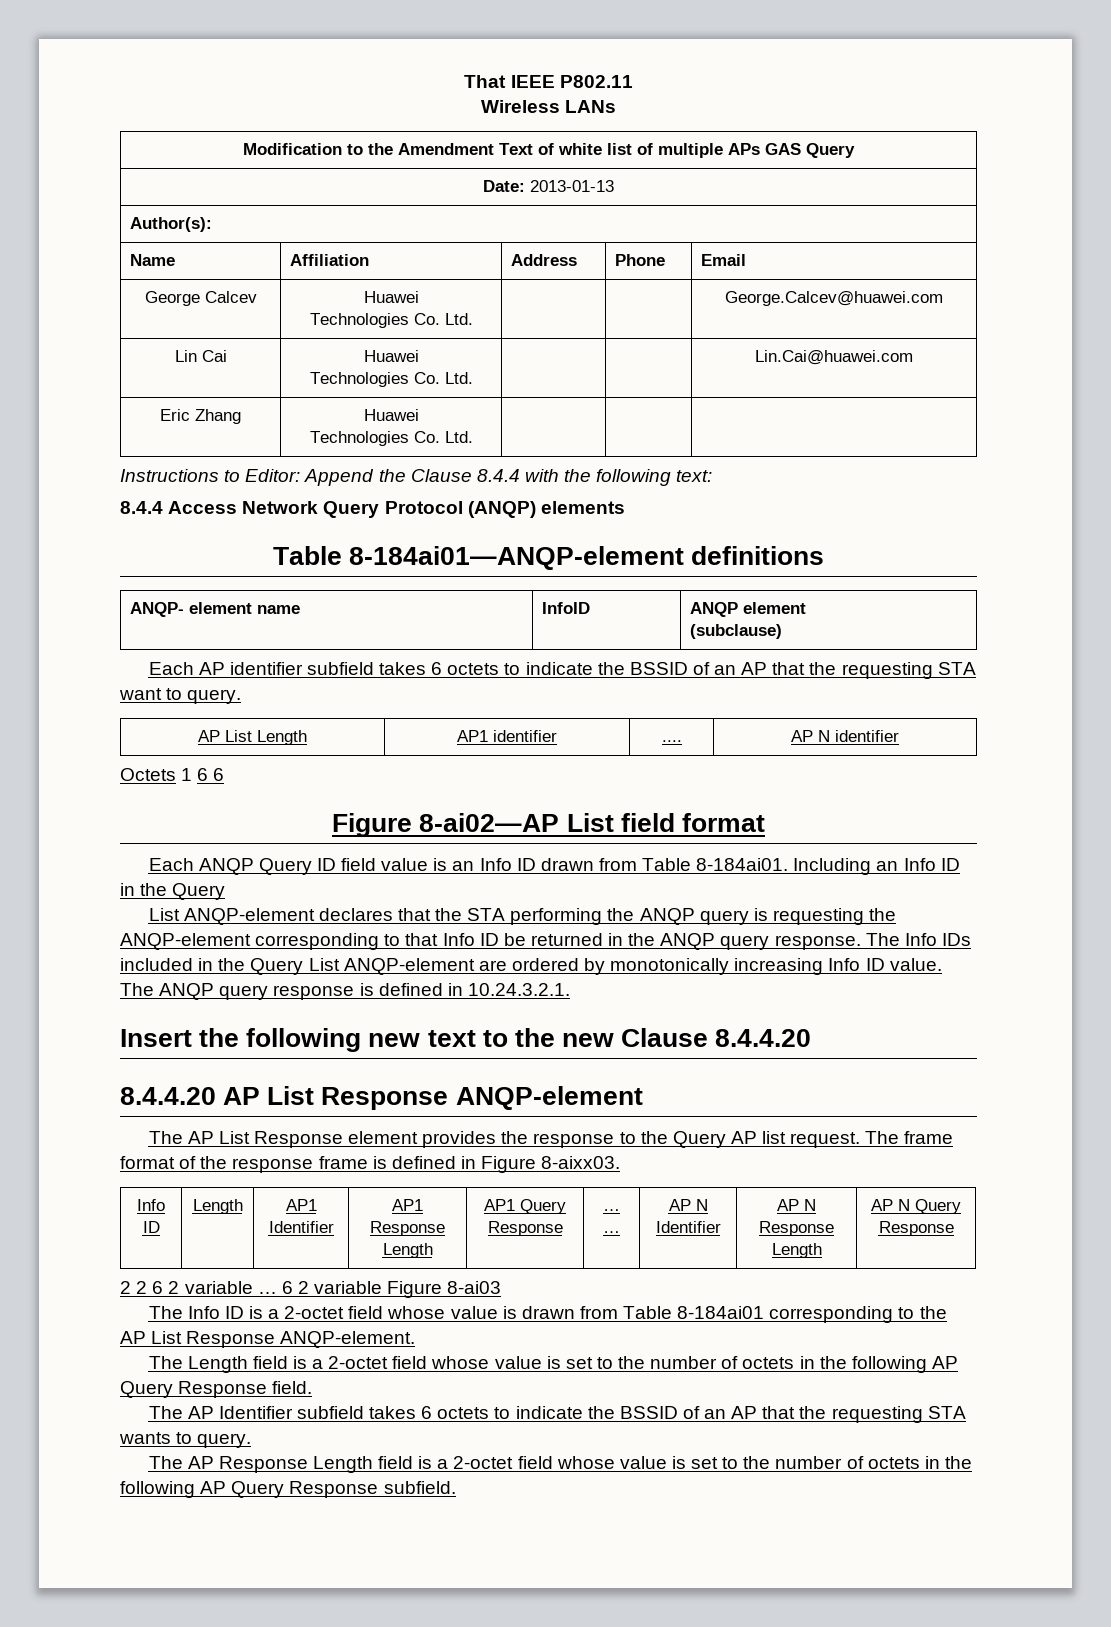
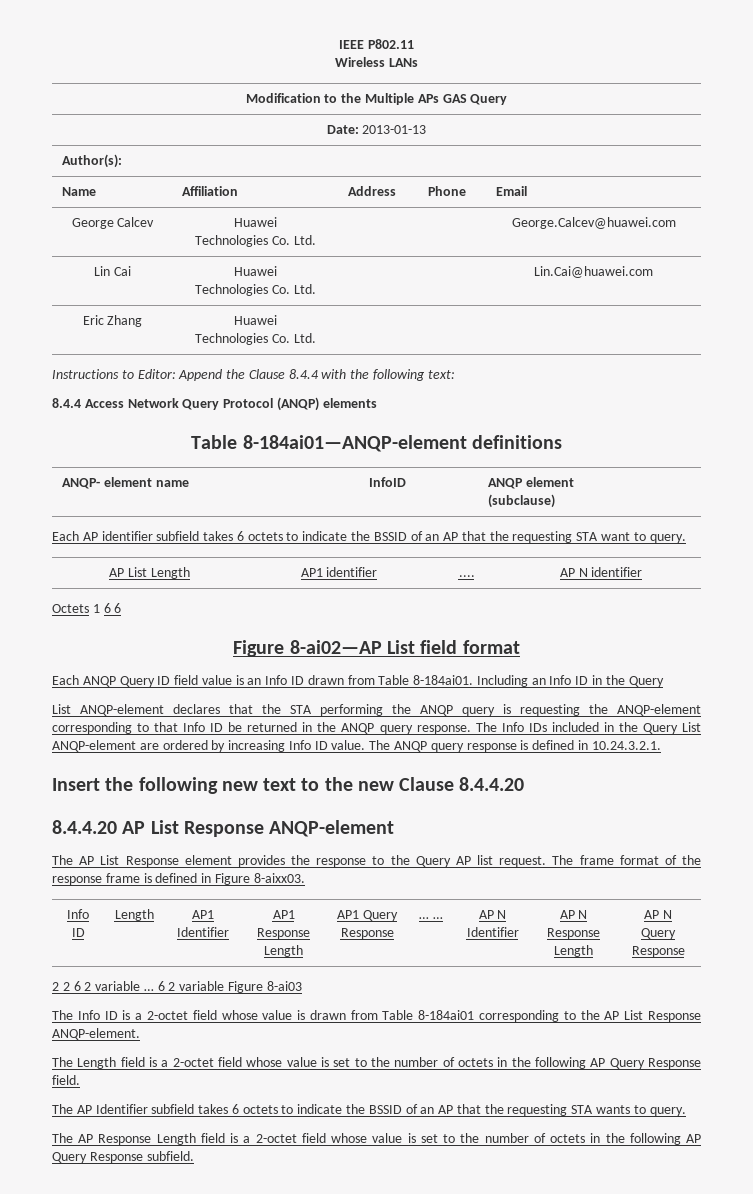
- That IEEE P802.11
+ IEEE P802.11
- Modification to the Amendment Text of white list of multiple APs GAS Query
+ Modification to the Multiple APs GAS Query
- The Info IDs included in the Query List ANQP-element are ordered by monotonically increasing Info ID value.
+ The Info IDs included in the Query List ANQP-element are ordered by increasing Info ID value.

